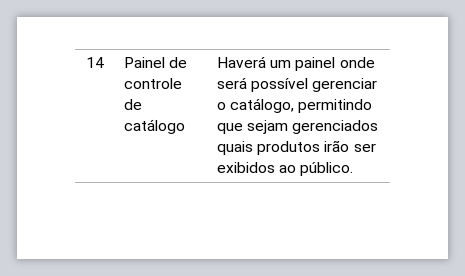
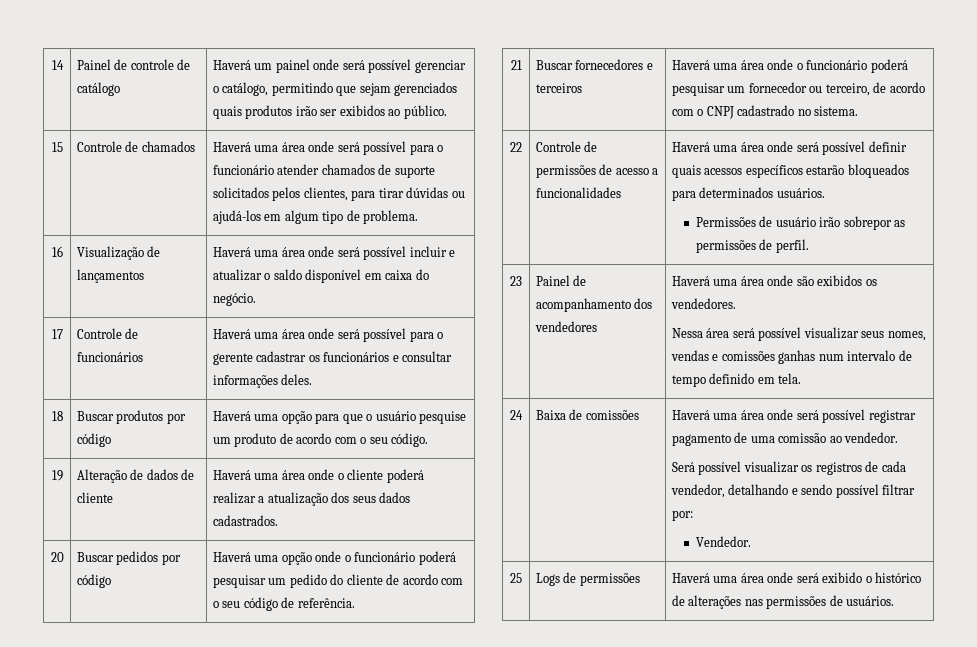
+ 15 | Controle de chamados | Haverá uma área onde será possível para o funcionário atender chamados de suporte solicitados pelos clientes, para tirar dúvidas ou ajudá-los em algum tipo de problema.
+ 16 | Visualização de lançamentos | Haverá uma área onde será possível incluir e atualizar o saldo disponível em caixa do negócio.
+ 17 | Controle de funcionários | Haverá uma área onde será possível para o gerente cadastrar os funcionários e consultar informações deles.
+ 18 | Buscar produtos por código | Haverá uma opção para que o usuário pesquise um produto de acordo com o seu código.
+ 19 | Alteração de dados de cliente | Haverá uma área onde o cliente poderá realizar a atualização dos seus dados cadastrados.
+ 20 | Buscar pedidos por código | Haverá uma opção onde o funcionário poderá pesquisar um pedido do cliente de acordo com o seu código de referência.
+ 21 | Buscar fornecedores e terceiros | Haverá uma área onde o funcionário poderá pesquisar um fornecedor ou terceiro, de acordo com o CNPJ cadastrado no sistema.
+ 22 | Controle de permissões de acesso a funcionalidades | Haverá uma área onde será possível definir quais acessos específicos estarão bloqueados para determinados usuários.
+ Permissões de usuário irão sobrepor as permissões de perfil.
+ 23 | Painel de acompanhamento dos vendedores | Haverá uma área onde são exibidos os vendedores.
+ Nessa área será possível visualizar seus nomes, vendas e comissões ganhas num intervalo de tempo definido em tela.
+ 24 | Baixa de comissões | Haverá uma área onde será possível registrar pagamento de uma comissão ao vendedor.
+ Será possível visualizar os registros de cada vendedor, detalhando e sendo possível filtrar por:
+ Vendedor.
+ 25 | Logs de permissões | Haverá uma área onde será exibido o histórico de alterações nas permissões de usuários.

